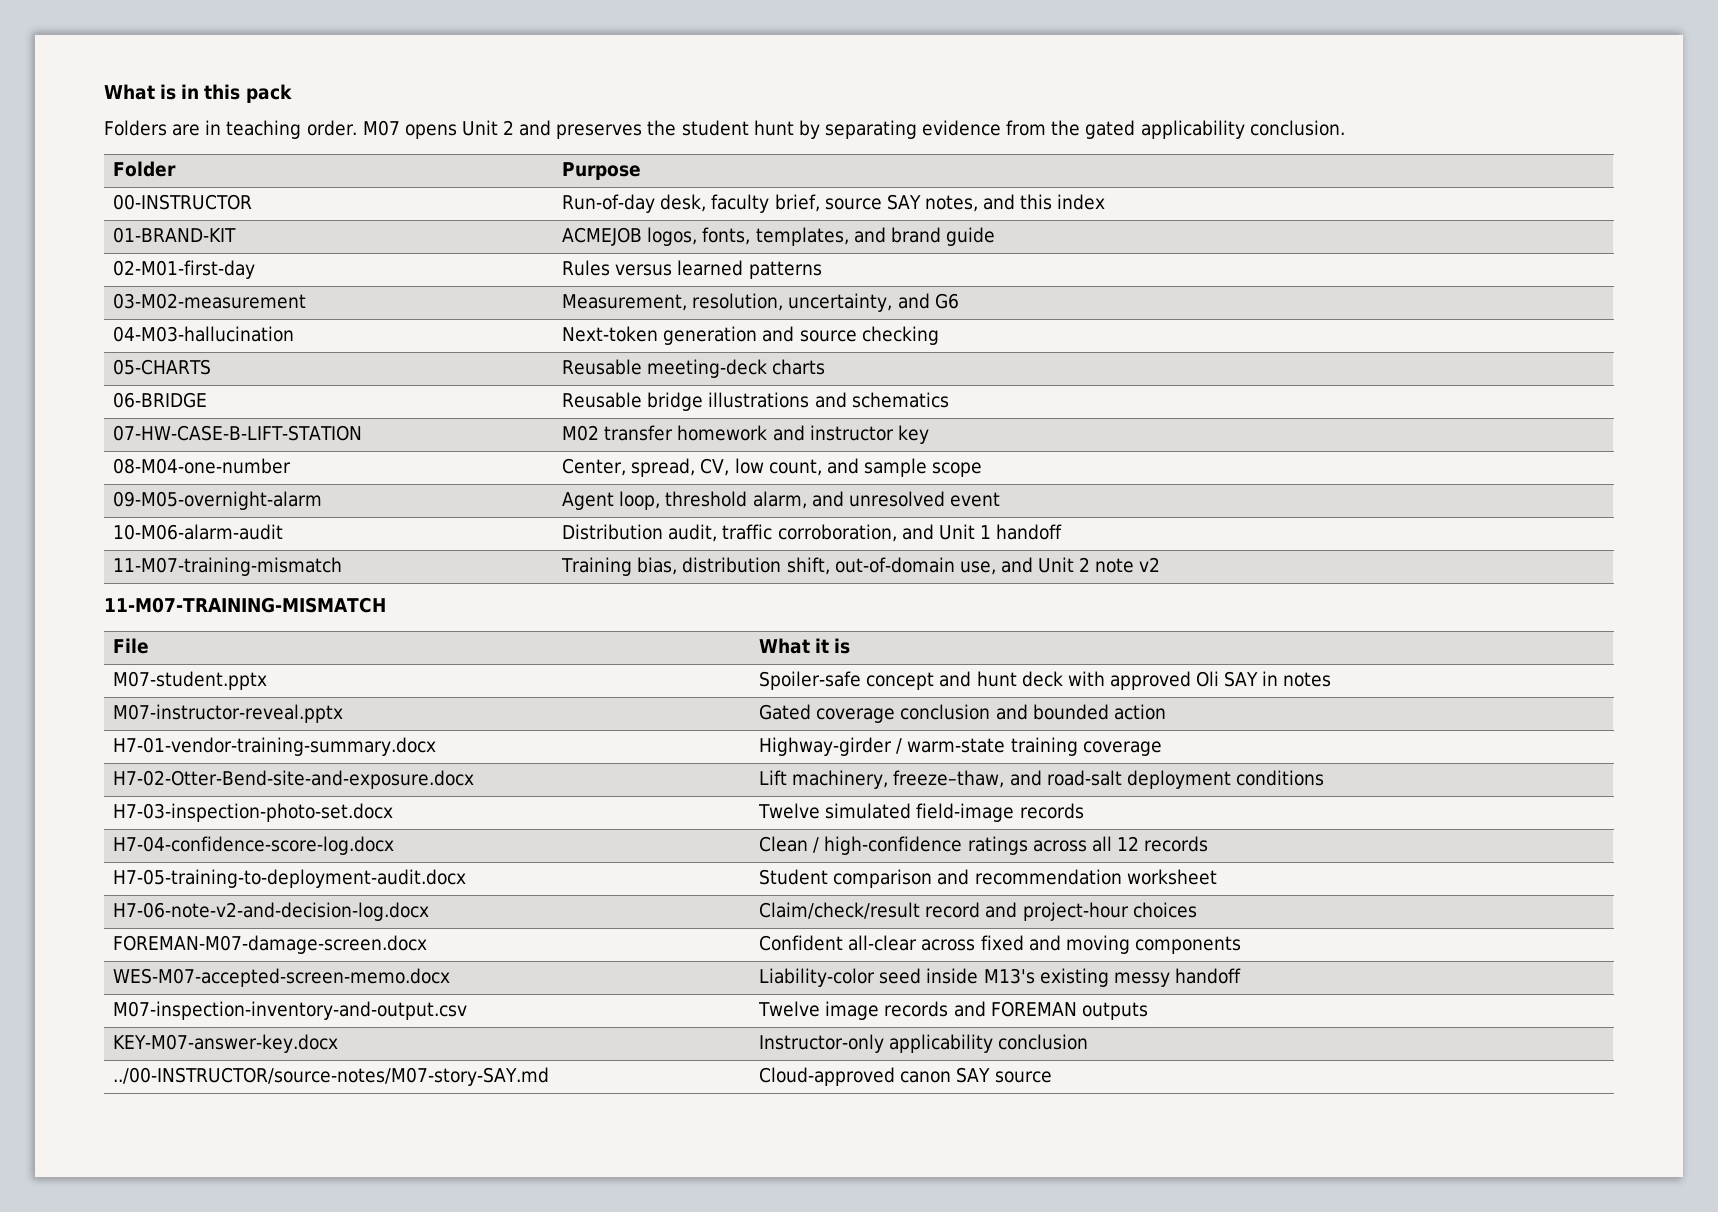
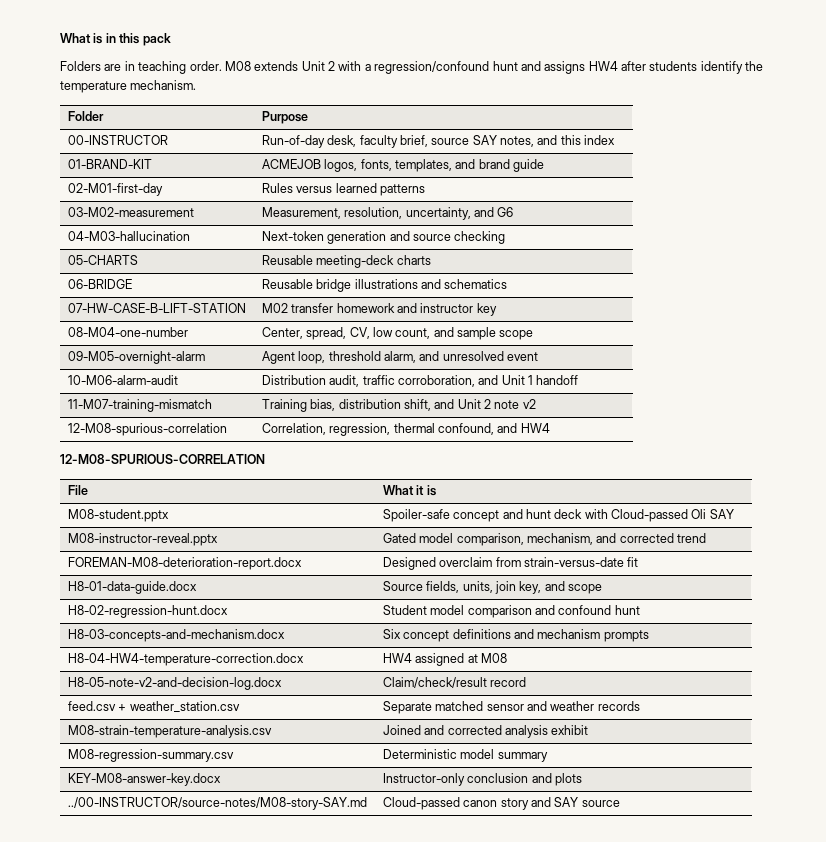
- M07 opens Unit 2 and preserves the student hunt by separating evidence from the gated applicability conclusion.
+ M08 extends Unit 2 with a regression/confound hunt and assigns HW4 after students identify the temperature mechanism.
- 11-M07-training-mismatch | Training bias, distribution shift, out-of-domain use, and Unit 2 note v2
+ 11-M07-training-mismatch | Training bias, distribution shift, and Unit 2 note v2
- 11-M07-TRAINING-MISMATCH
+ 12-M08-spurious-correlation | Correlation, regression, thermal confound, and HW4
+ 12-M08-SPURIOUS-CORRELATION
- M07-student.pptx | Spoiler-safe concept and hunt deck with approved Oli SAY in notes
- M07-instructor-reveal.pptx | Gated coverage conclusion and bounded action
- H7-01-vendor-training-summary.docx | Highway-girder / warm-state training coverage
- H7-02-Otter-Bend-site-and-exposure.docx | Lift machinery, freeze–thaw, and road-salt deployment conditions
- H7-03-inspection-photo-set.docx | Twelve simulated field-image records
- H7-04-confidence-score-log.docx | Clean / high-confidence ratings across all 12 records
- H7-05-training-to-deployment-audit.docx | Student comparison and recommendation worksheet
- H7-06-note-v2-and-decision-log.docx | Claim/check/result record and project-hour choices
- FOREMAN-M07-damage-screen.docx | Confident all-clear across fixed and moving components
- WES-M07-accepted-screen-memo.docx | Liability-color seed inside M13's existing messy handoff
- M07-inspection-inventory-and-output.csv | Twelve image records and FOREMAN outputs
- KEY-M07-answer-key.docx | Instructor-only applicability conclusion
- ../00-INSTRUCTOR/source-notes/M07-story-SAY.md | Cloud-approved canon SAY source
+ M08-student.pptx | Spoiler-safe concept and hunt deck with Cloud-passed Oli SAY
+ M08-instructor-reveal.pptx | Gated model comparison, mechanism, and corrected trend
+ FOREMAN-M08-deterioration-report.docx | Designed overclaim from strain-versus-date fit
+ H8-01-data-guide.docx | Source fields, units, join key, and scope
+ H8-02-regression-hunt.docx | Student model comparison and confound hunt
+ H8-03-concepts-and-mechanism.docx | Six concept definitions and mechanism prompts
+ H8-04-HW4-temperature-correction.docx | HW4 assigned at M08
+ H8-05-note-v2-and-decision-log.docx | Claim/check/result record
+ feed.csv + weather_station.csv | Separate matched sensor and weather records
+ M08-strain-temperature-analysis.csv | Joined and corrected analysis exhibit
+ M08-regression-summary.csv | Deterministic model summary
+ KEY-M08-answer-key.docx | Instructor-only conclusion and plots
+ ../00-INSTRUCTOR/source-notes/M08-story-SAY.md | Cloud-passed canon story and SAY source

